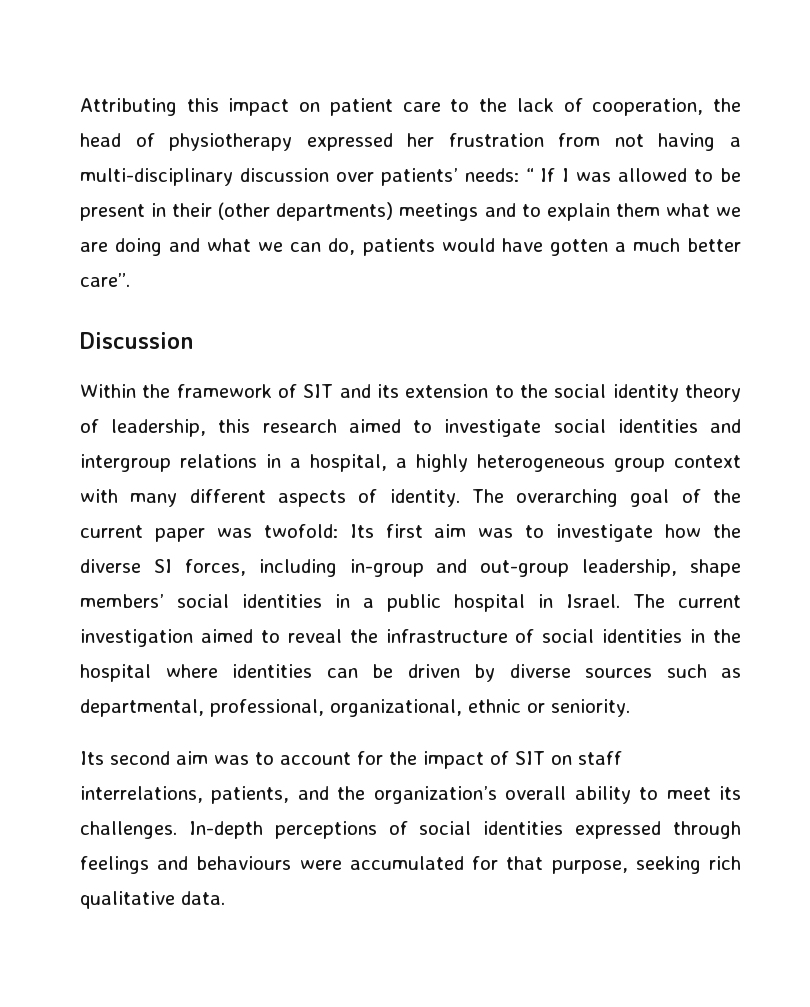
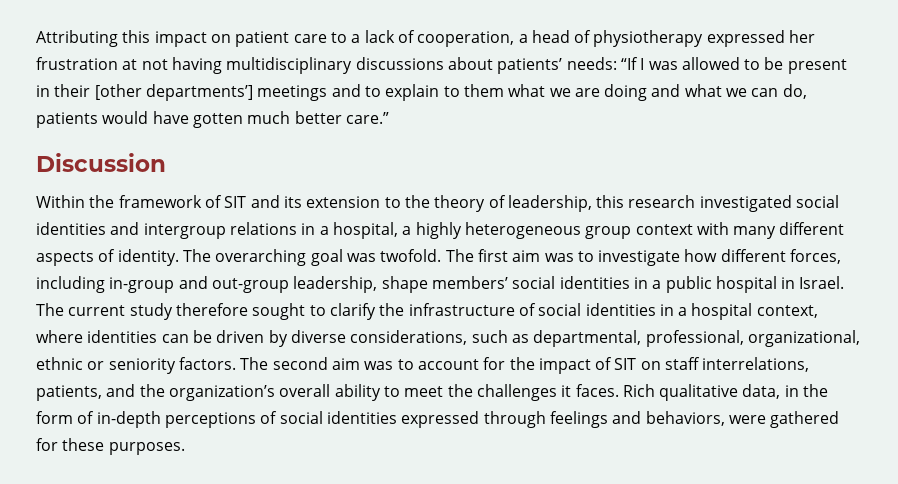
- Attributing this impact on patient care to the lack of cooperation, the head of physiotherapy expressed her frustration from not having a multi-disciplinary discussion over patients’ needs: “ If I was allowed to be present in their (other departments) meetings and to explain them what we are doing and what we can do, patients would have gotten a much better care”.
+ Attributing this impact on patient care to a lack of cooperation, a head of physiotherapy expressed her frustration at not having multidisciplinary discussions about patients’ needs: “If I was allowed to be present in their [other departments’] meetings and to explain to them what we are doing and what we can do, patients would have gotten much better care.”
- Within the framework of SIT and its extension to the social identity theory of leadership, this research aimed to investigate social identities and intergroup relations in a hospital, a highly heterogeneous group context with many different aspects of identity.
+ Within the framework of SIT and its extension to the theory of leadership, this research investigated social identities and intergroup relations in a hospital, a highly heterogeneous group context with many different aspects of identity.
- The overarching goal of the current paper was twofold: Its first aim was to investigate how the diverse SI forces, including in-group and out-group leadership, shape members’ social identities in a public hospital in Israel.
+ The overarching goal was twofold. The first aim was to investigate how different forces, including in-group and out-group leadership, shape members’ social identities in a public hospital in Israel.
- The current investigation aimed to reveal the infrastructure of social identities in the hospital where identities can be driven by diverse sources such as departmental, professional, organizational, ethnic or seniority.
- Its second aim was to account for the impact of SIT on staff interrelations, patients, and the organization’s overall ability to meet its challenges. In-depth perceptions of social identities expressed through feelings and behaviours were accumulated for that purpose, seeking rich qualitative data.
+ The current study therefore sought to clarify the infrastructure of social identities in a hospital context, where identities can be driven by diverse considerations, such as departmental, professional, organizational, ethnic or seniority factors. The second aim was to account for the impact of SIT on staff interrelations, patients, and the organization’s overall ability to meet the challenges it faces. Rich qualitative data, in the form of in-depth perceptions of social identities expressed through feelings and behaviors, were gathered for these purposes.

